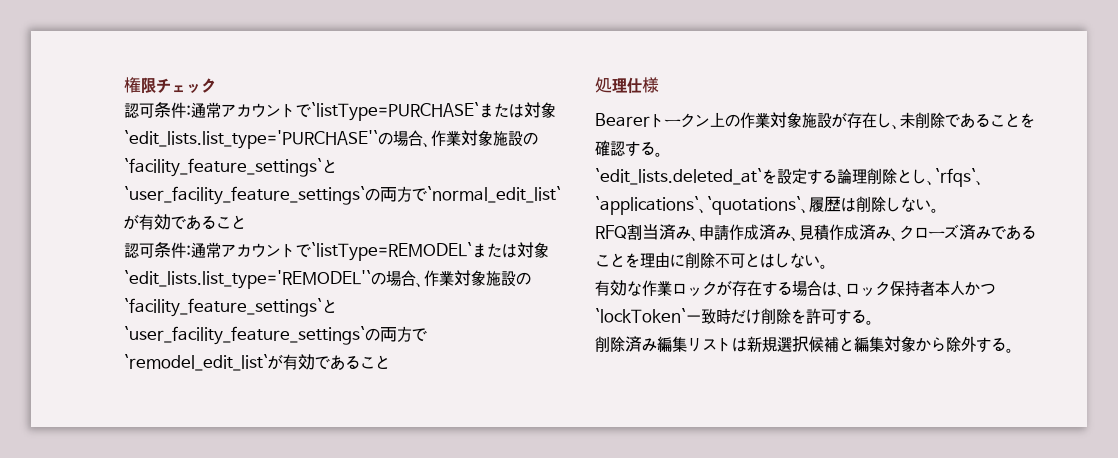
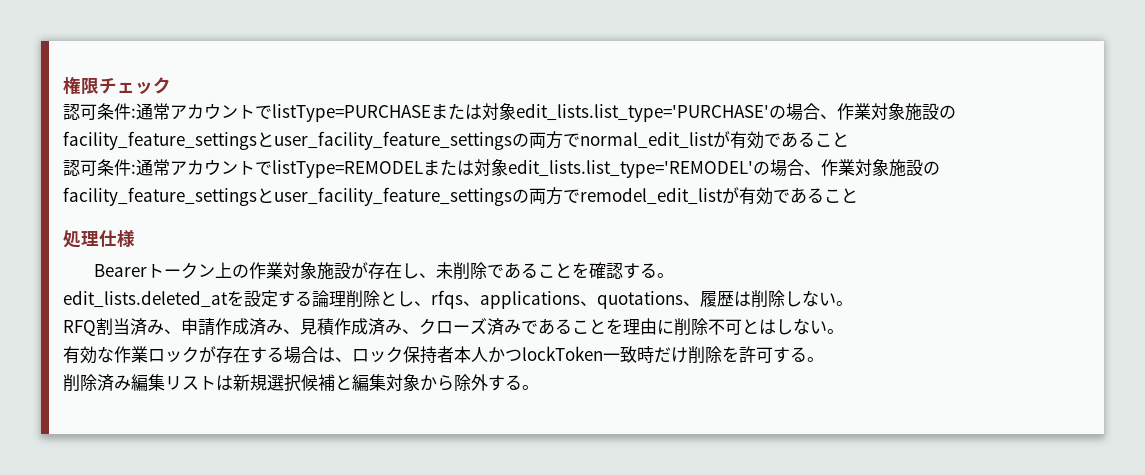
- 認可条件:通常アカウントで`listType=PURCHASE`または対象`edit_lists.list_type='PURCHASE'`の場合、作業対象施設の`facility_feature_settings`と`user_facility_feature_settings`の両方で`normal_edit_list`が有効であること
+ 認可条件:通常アカウントでlistType=PURCHASEまたは対象edit_lists.list_type='PURCHASE'の場合、作業対象施設のfacility_feature_settingsとuser_facility_feature_settingsの両方でnormal_edit_listが有効であること
- 認可条件:通常アカウントで`listType=REMODEL`または対象`edit_lists.list_type='REMODEL'`の場合、作業対象施設の`facility_feature_settings`と`user_facility_feature_settings`の両方で`remodel_edit_list`が有効であること
+ 認可条件:通常アカウントでlistType=REMODELまたは対象edit_lists.list_type='REMODEL'の場合、作業対象施設のfacility_feature_settingsとuser_facility_feature_settingsの両方でremodel_edit_listが有効であること
- `edit_lists.deleted_at`を設定する論理削除とし、`rfqs`、`applications`、`quotations`、履歴は削除しない。
+ edit_lists.deleted_atを設定する論理削除とし、rfqs、applications、quotations、履歴は削除しない。
- 有効な作業ロックが存在する場合は、ロック保持者本人かつ`lockToken`一致時だけ削除を許可する。
+ 有効な作業ロックが存在する場合は、ロック保持者本人かつlockToken一致時だけ削除を許可する。

